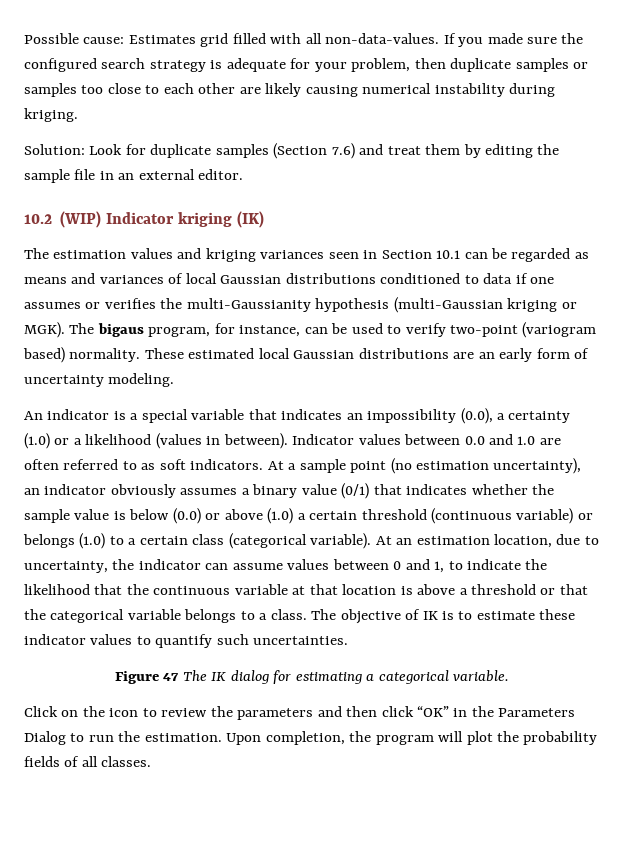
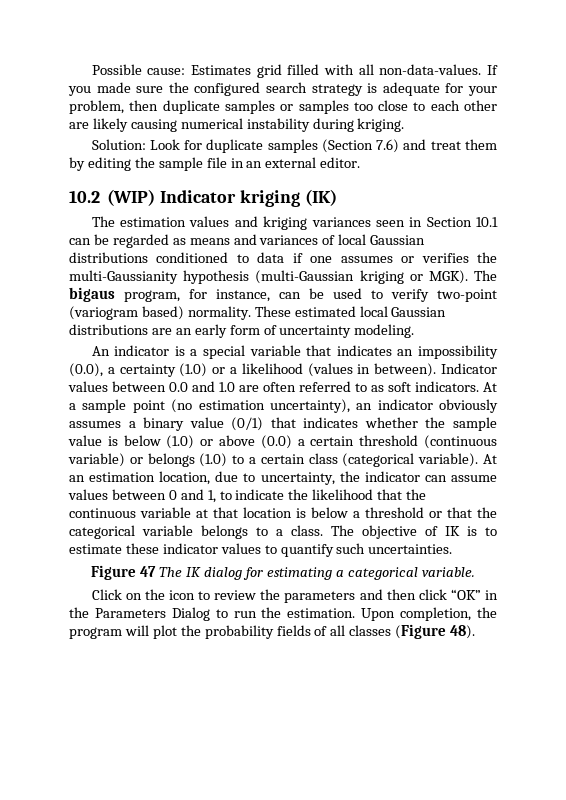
- At a sample point (no estimation uncertainty), an indicator obviously assumes a binary value (0/1) that indicates whether the sample value is below (0.0) or above (1.0) a certain threshold (continuous variable) or belongs (1.0) to a certain class (categorical variable).
+ At a sample point (no estimation uncertainty), an indicator obviously assumes a binary value (0/1) that indicates whether the sample value is below (1.0) or above (0.0) a certain threshold (continuous variable) or belongs (1.0) to a certain class (categorical variable).
- At an estimation location, due to uncertainty, the indicator can assume values between 0 and 1, to indicate the likelihood that the continuous variable at that location is above a threshold or that the categorical variable belongs to a class.
+ At an estimation location, due to uncertainty, the indicator can assume values between 0 and 1, to indicate the likelihood that the continuous variable at that location is below a threshold or that the categorical variable belongs to a class.
- Upon completion, the program will plot the probability fields of all classes.
+ Upon completion, the program will plot the probability fields of all classes (Figure 48).

